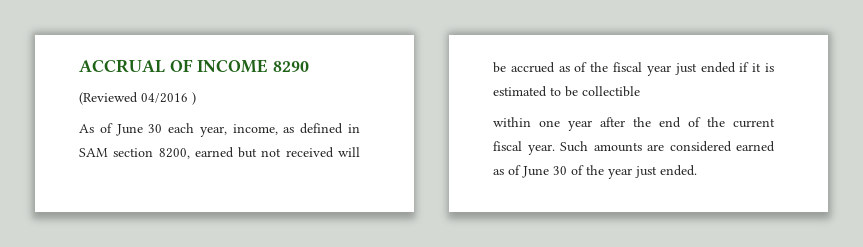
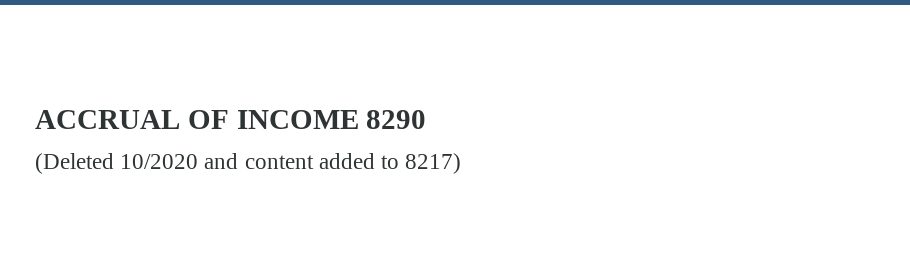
- (Reviewed 04/2016 )
- As of June 30 each year, income, as defined in SAM section 8200, earned but not received will be accrued as of the fiscal year just ended if it is estimated to be collectible
- within one year after the end of the current fiscal year. Such amounts are considered earned as of June 30 of the year just ended.
+ (Deleted 10/2020 and content added to 8217)

